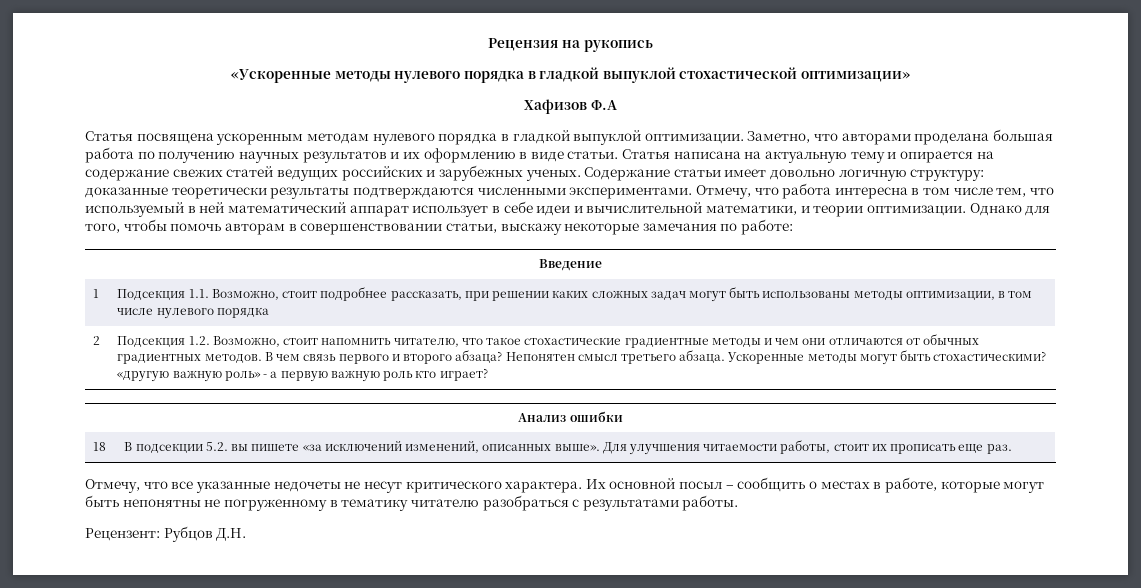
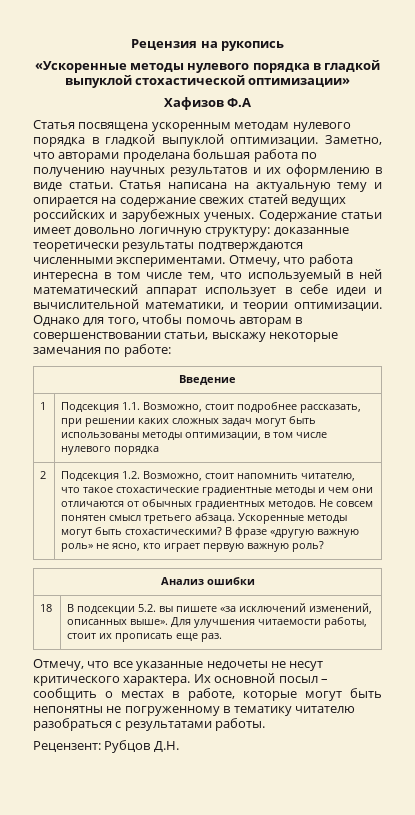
- В чем связь первого и второго абзаца? Непонятен смысл третьего абзаца.
+ Не совсем понятен смысл третьего абзаца.
- «другую важную роль» - а первую важную роль кто играет?
+ В фразе «другую важную роль» не ясно, кто играет первую важную роль?

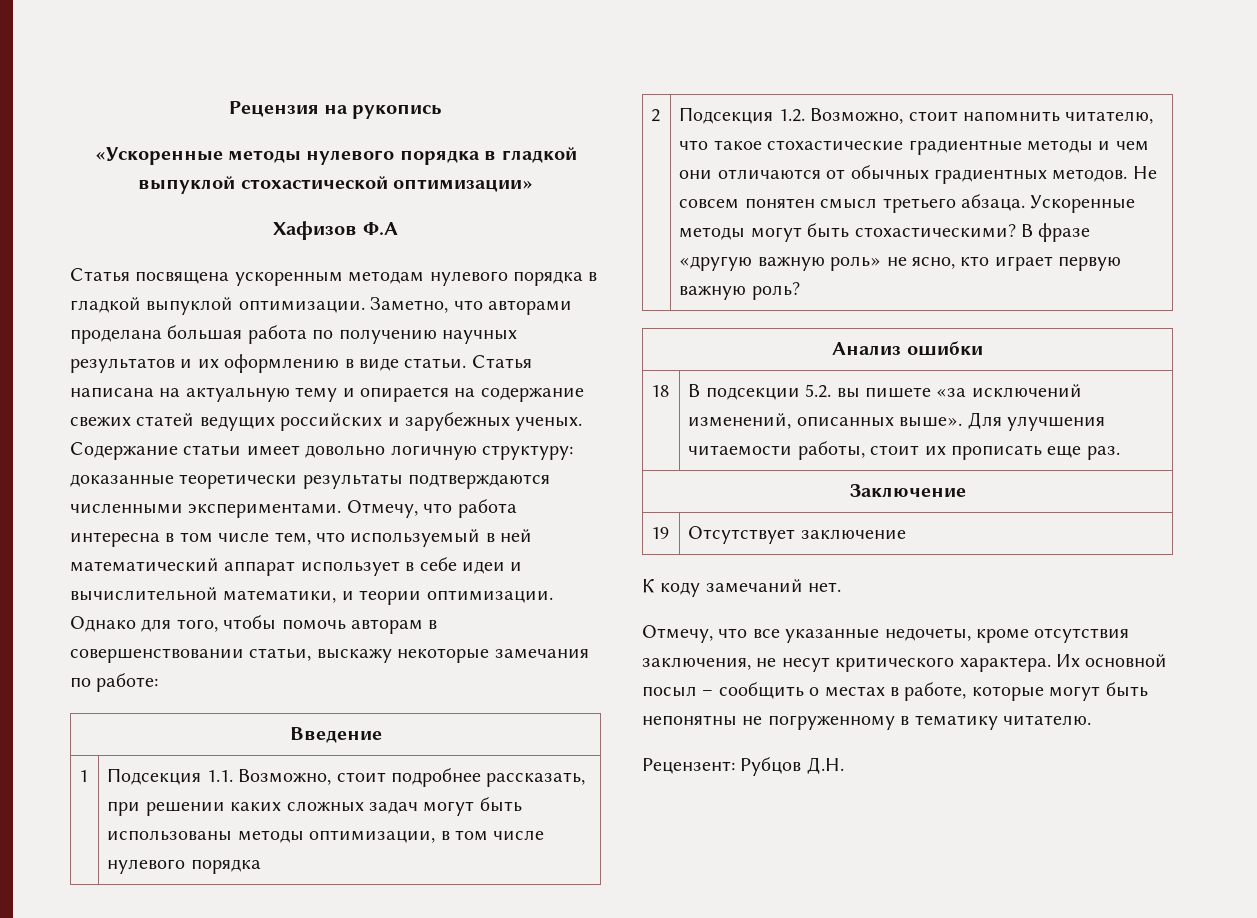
+ Заключение
+ 19 | Отсутствует заключение
+ К коду замечаний нет.
- Отмечу, что все указанные недочеты не несут критического характера.
+ Отмечу, что все указанные недочеты, кроме отсутствия заключения, не несут критического характера.
- Их основной посыл – сообщить о местах в работе, которые могут быть непонятны не погруженному в тематику читателю разобраться с результатами работы.
+ Их основной посыл – сообщить о местах в работе, которые могут быть непонятны не погруженному в тематику читателю.

